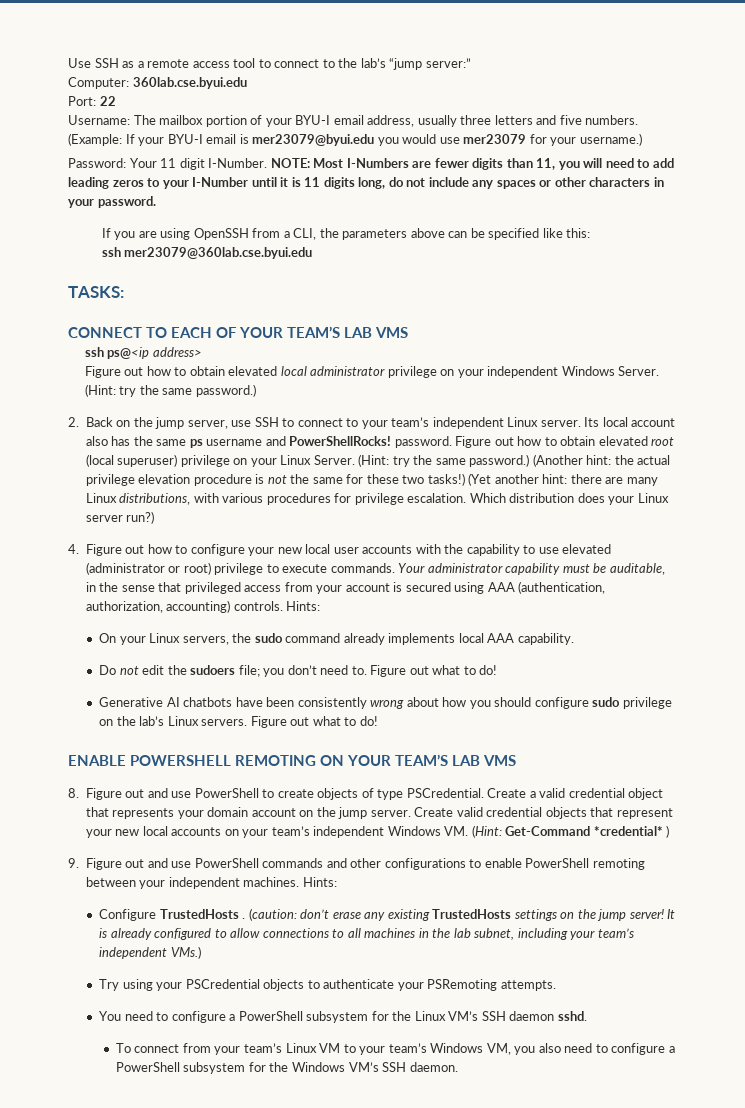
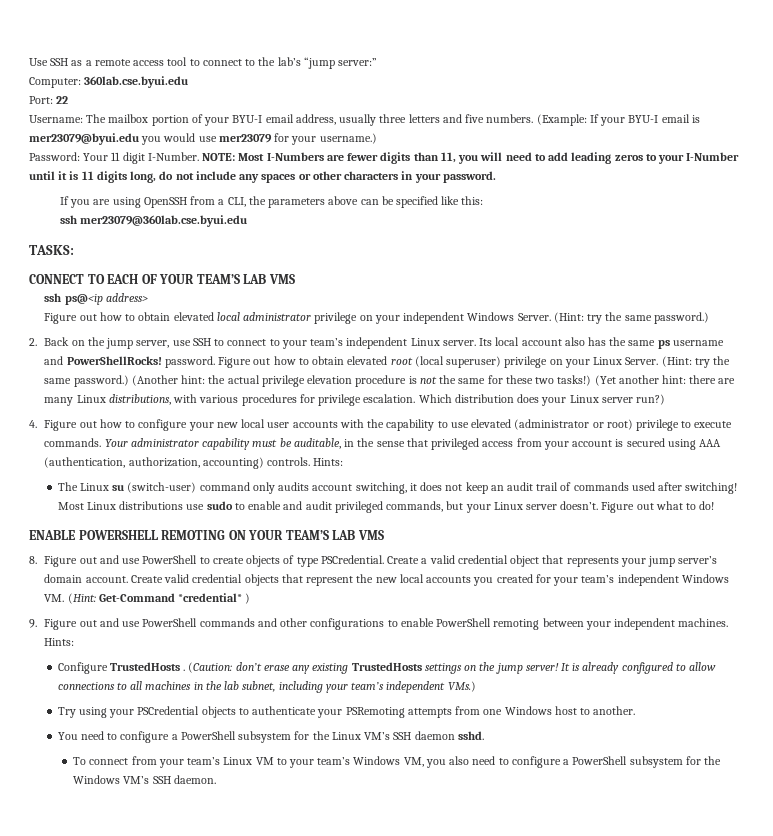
- On your Linux servers, the sudo command already implements local AAA capability.
- Do not edit the sudoers file; you don’t need to. Figure out what to do!
- Generative AI chatbots have been consistently wrong about how you should configure sudo privilege on the lab’s Linux servers.
+ The Linux su (switch-user) command only audits account switching, it does not keep an audit trail of commands used after switching! Most Linux distributions use sudo to enable and audit privileged commands, but your Linux server doesn’t.
- Create a valid credential object that represents your domain account on the jump server.
+ Create a valid credential object that represents your jump server’s domain account.
- Create valid credential objects that represent your new local accounts on your team’s independent Windows VM. (Hint: Get-Command *credential* )
+ Create valid credential objects that represent the new local accounts you created for your team’s independent Windows VM. (Hint: Get-Command *credential* )
- (caution: don’t erase any existing TrustedHosts settings on the jump server!
+ (Caution: don’t erase any existing TrustedHosts settings on the jump server!
- Try using your PSCredential objects to authenticate your PSRemoting attempts.
+ Try using your PSCredential objects to authenticate your PSRemoting attempts from one Windows host to another.

